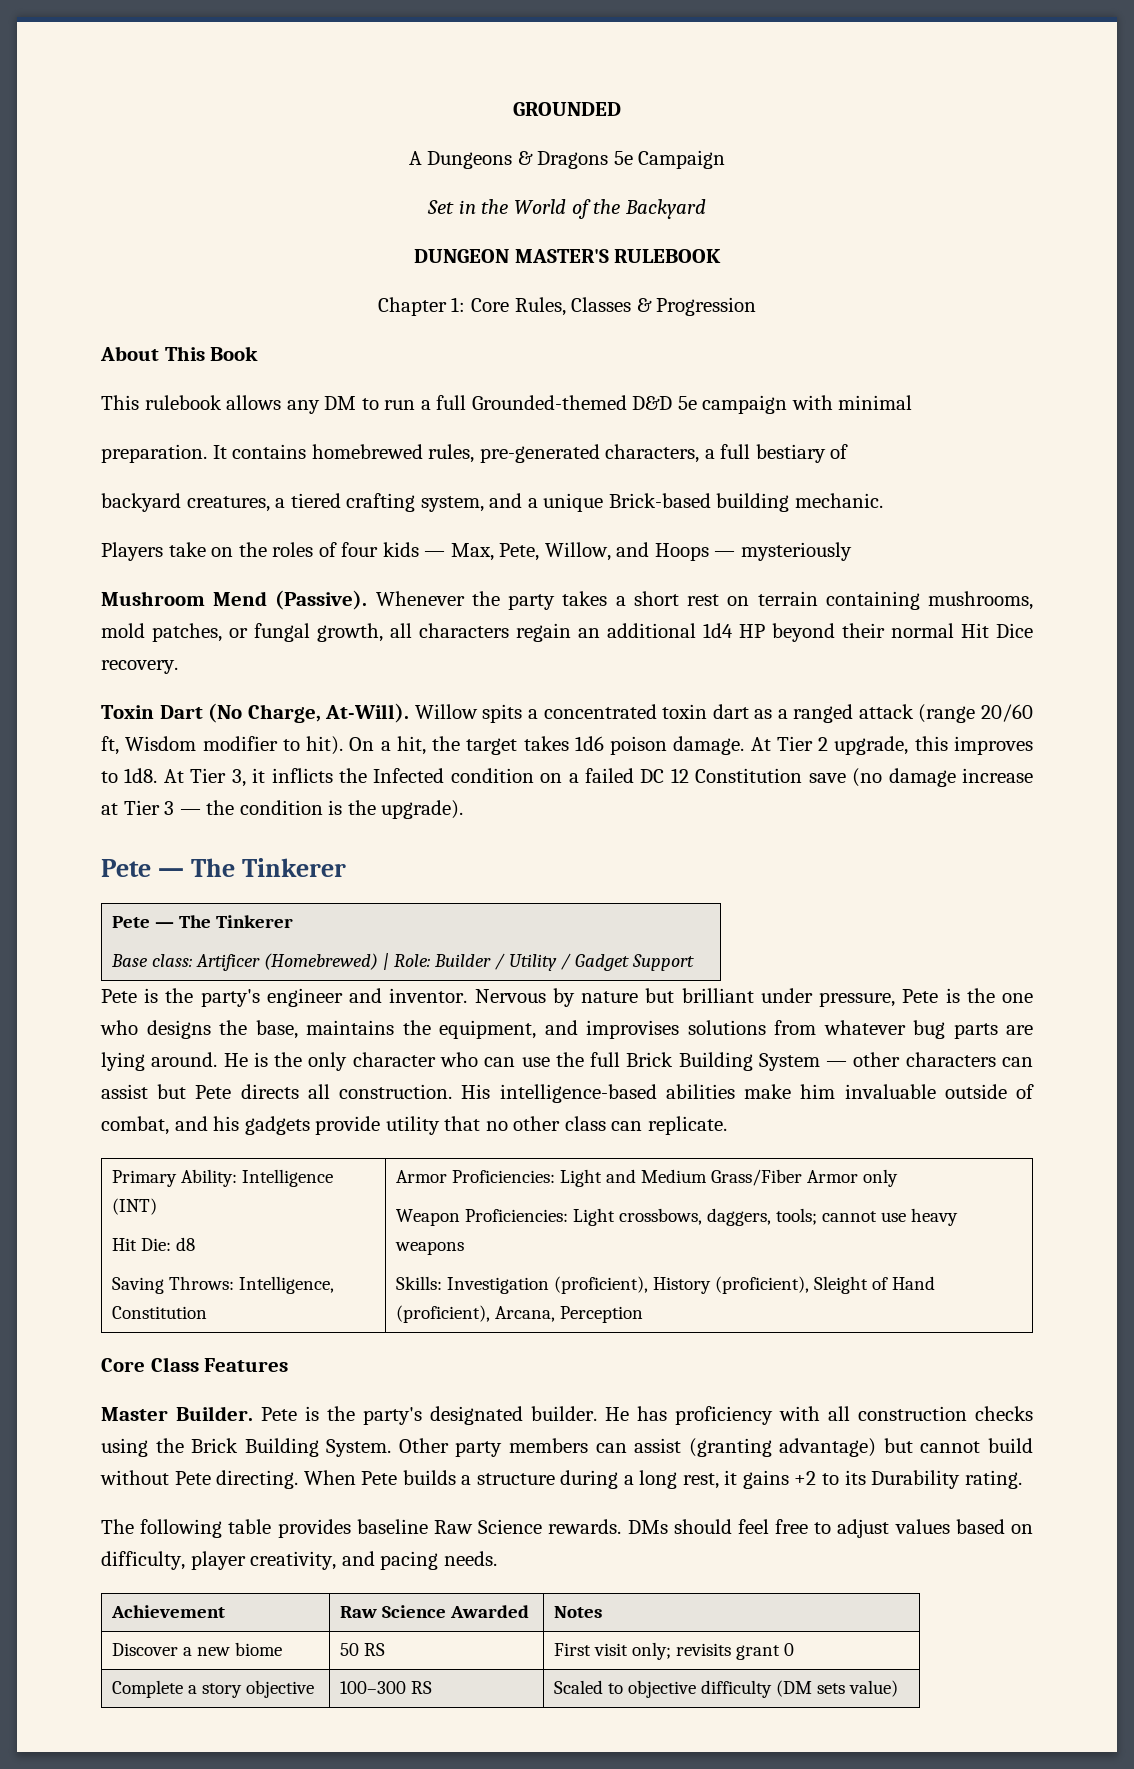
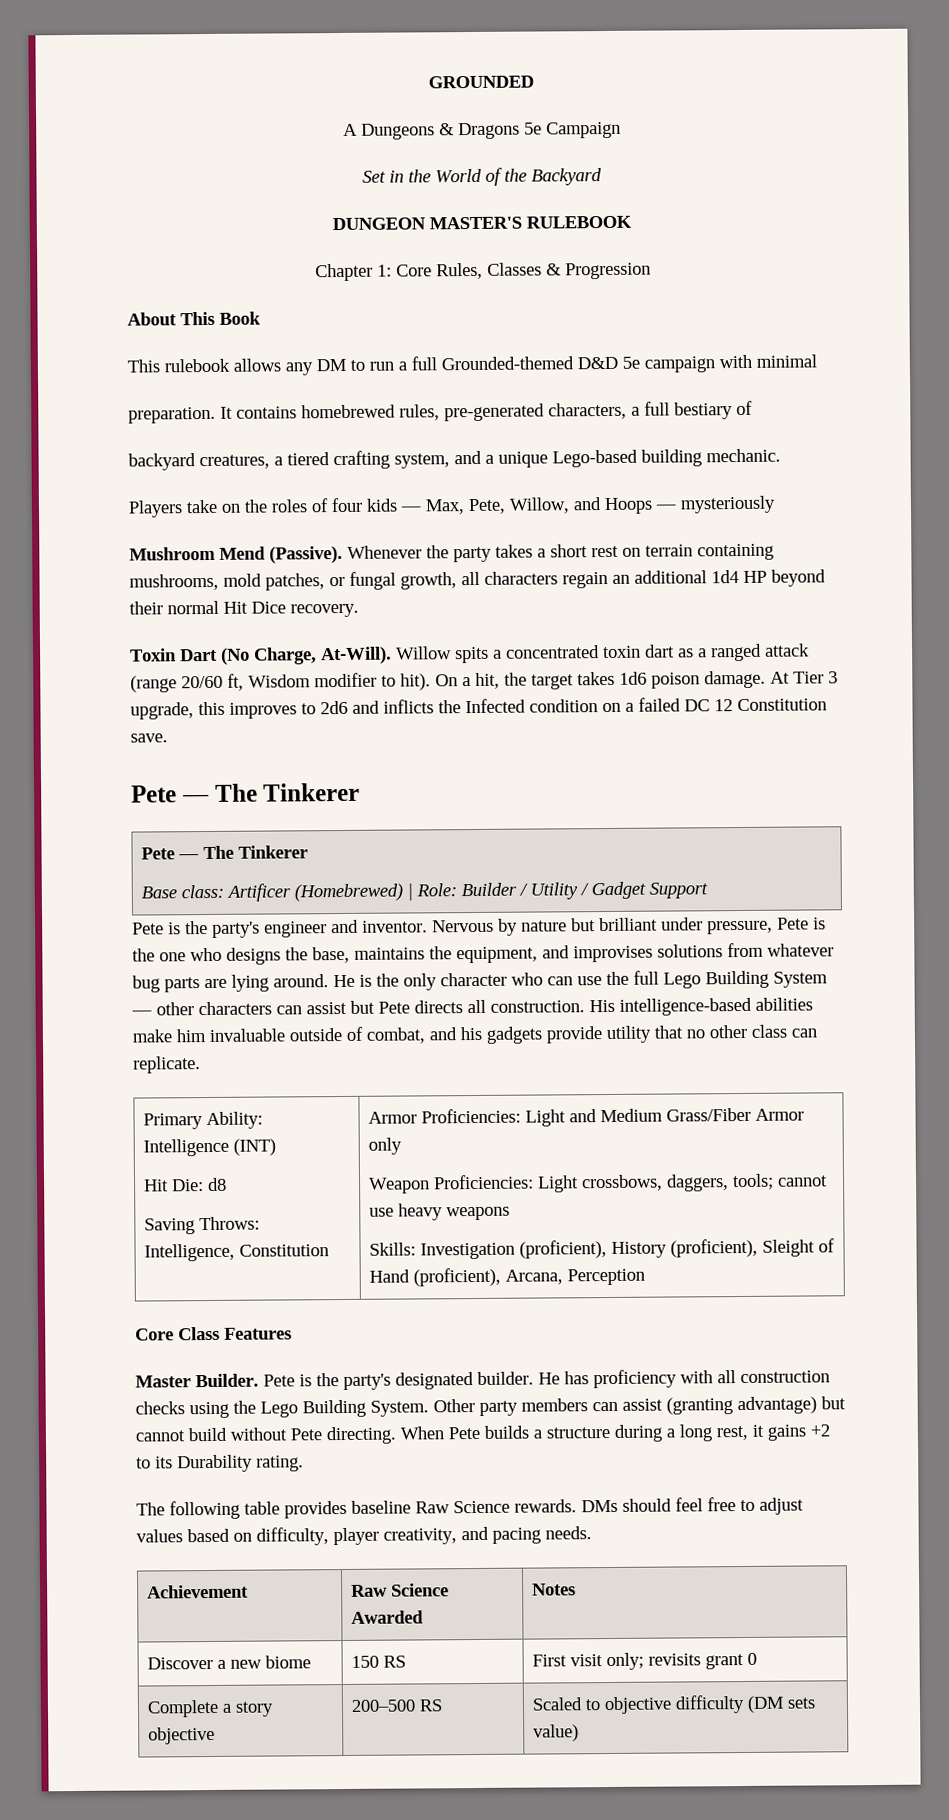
- backyard creatures, a tiered crafting system, and a unique Brick-based building mechanic.
+ backyard creatures, a tiered crafting system, and a unique Lego-based building mechanic.
- At Tier 2 upgrade, this improves to 1d8. At Tier 3, it inflicts the Infected condition on a failed DC 12 Constitution save (no damage increase at Tier 3 — the condition is the upgrade).
+ At Tier 3 upgrade, this improves to 2d6 and inflicts the Infected condition on a failed DC 12 Constitution save.
- He is the only character who can use the full Brick Building System — other characters can assist but Pete directs all construction.
+ He is the only character who can use the full Lego Building System — other characters can assist but Pete directs all construction.
- He has proficiency with all construction checks using the Brick Building System.
+ He has proficiency with all construction checks using the Lego Building System.
- Discover a new biome | 50 RS | First visit only; revisits grant 0
+ Discover a new biome | 150 RS | First visit only; revisits grant 0
- Complete a story objective | 100–300 RS | Scaled to objective difficulty (DM sets value)
+ Complete a story objective | 200–500 RS | Scaled to objective difficulty (DM sets value)

